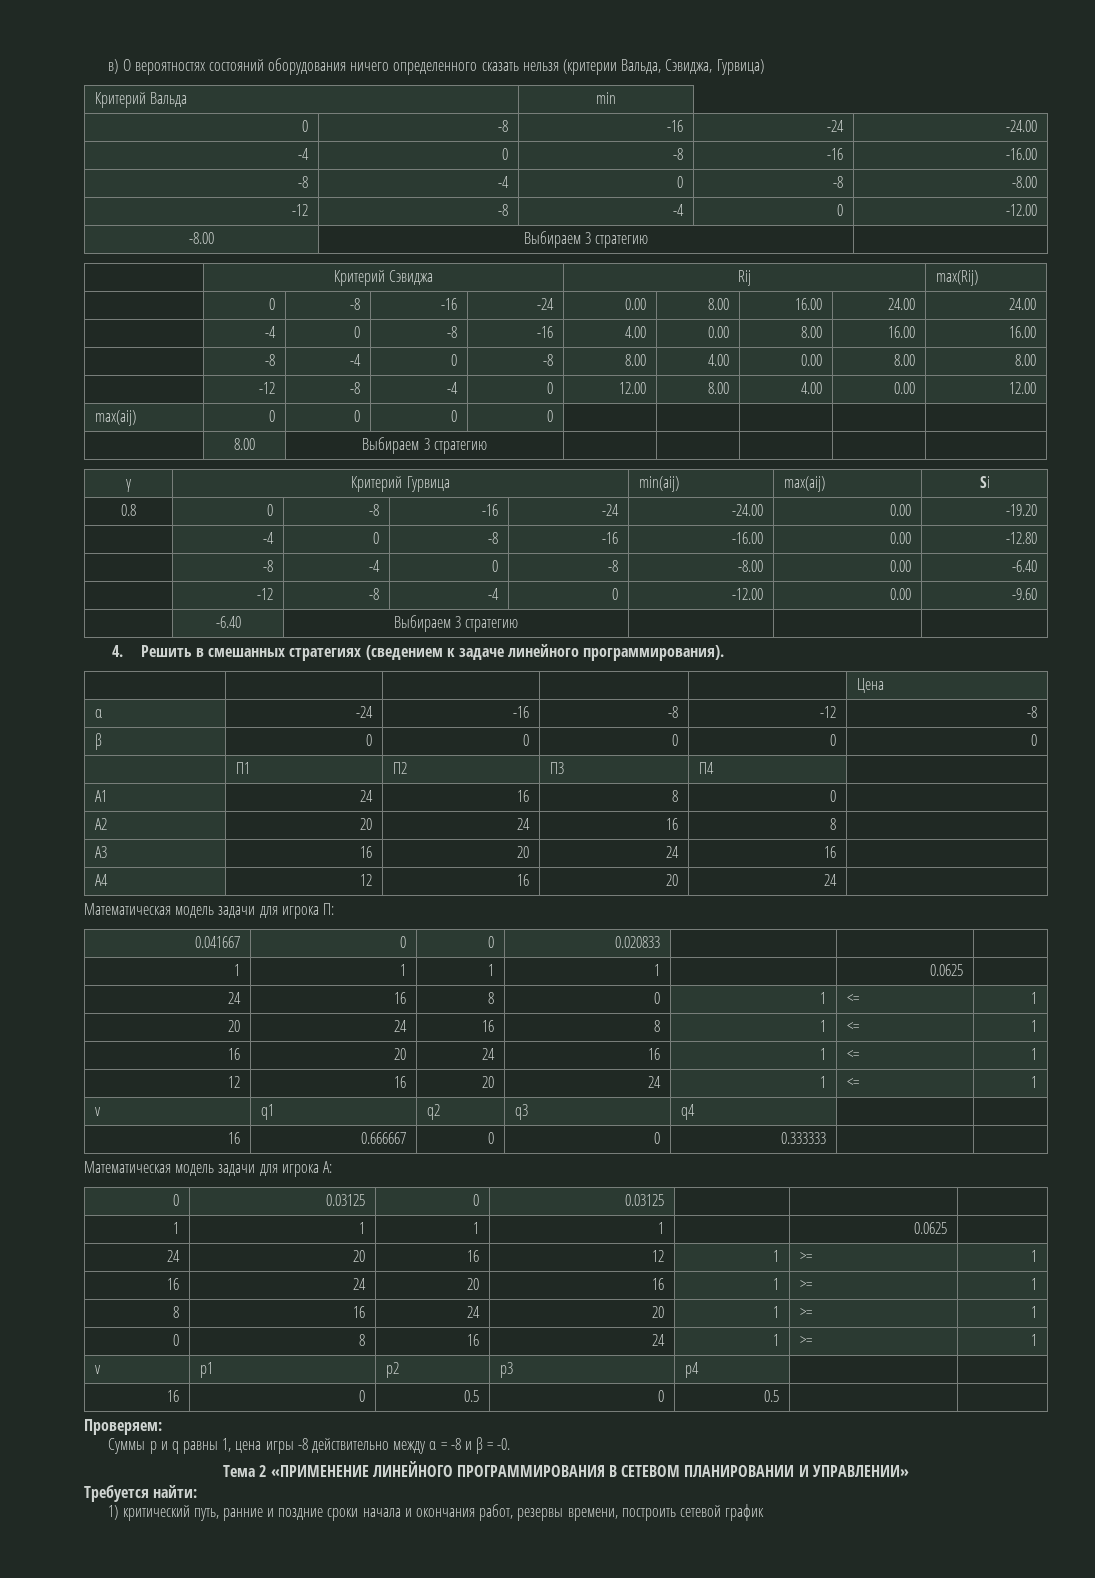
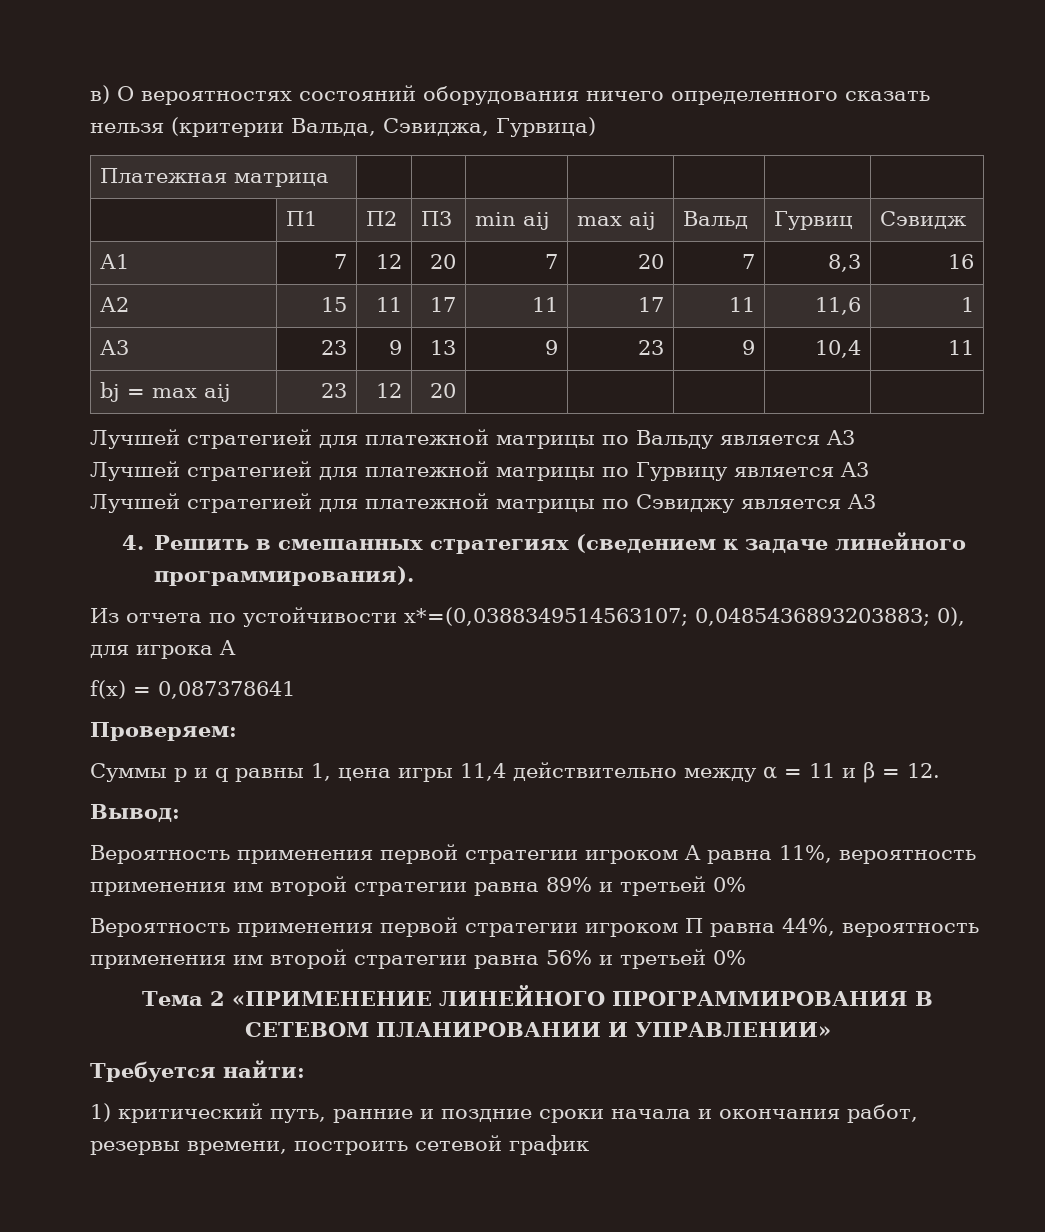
- Критерий Вальда | min
- 0 | -8 | -16 | -24 | -24.00
- -4 | 0 | -8 | -16 | -16.00
- -8 | -4 | 0 | -8 | -8.00
- -12 | -8 | -4 | 0 | -12.00
- -8.00 | Выбираем 3 стратегию |
- | Критерий Сэвиджа | Rij | max(Rij)
- | 0 | -8 | -16 | -24 | 0.00 | 8.00 | 16.00 | 24.00 | 24.00
- | -4 | 0 | -8 | -16 | 4.00 | 0.00 | 8.00 | 16.00 | 16.00
- | -8 | -4 | 0 | -8 | 8.00 | 4.00 | 0.00 | 8.00 | 8.00
- | -12 | -8 | -4 | 0 | 12.00 | 8.00 | 4.00 | 0.00 | 12.00
- max(aij) | 0 | 0 | 0 | 0 | | | | |
- | 8.00 | Выбираем 3 стратегию | | | | |
- γ | Критерий Гурвица | min(aij) | max(aij) | Si
- 0.8 | 0 | -8 | -16 | -24 | -24.00 | 0.00 | -19.20
- | -4 | 0 | -8 | -16 | -16.00 | 0.00 | -12.80
- | -8 | -4 | 0 | -8 | -8.00 | 0.00 | -6.40
- | -12 | -8 | -4 | 0 | -12.00 | 0.00 | -9.60
- | -6.40 | Выбираем 3 стратегию | | |
+ Платежная матрица | | | | | | |
+ | П1 | П2 | П3 | min aij | max aij | Вальд | Гурвиц | Сэвидж
+ А1 | 7 | 12 | 20 | 7 | 20 | 7 | 8,3 | 16
+ А2 | 15 | 11 | 17 | 11 | 17 | 11 | 11,6 | 1
+ А3 | 23 | 9 | 13 | 9 | 23 | 9 | 10,4 | 11
+ bj = max aij | 23 | 12 | 20 | | | | |
+ Лучшей стратегией для платежной матрицы по Вальду является A3
+ Лучшей стратегией для платежной матрицы по Гурвицу является A3
+ Лучшей стратегией для платежной матрицы по Сэвиджу является A3
- | | | | | Цена
- α | -24 | -16 | -8 | -12 | -8
- β | 0 | 0 | 0 | 0 | 0
- | П1 | П2 | П3 | П4 |
- A1 | 24 | 16 | 8 | 0 |
- A2 | 20 | 24 | 16 | 8 |
- A3 | 16 | 20 | 24 | 16 |
- A4 | 12 | 16 | 20 | 24 |
- Математическая модель задачи для игрока П:
- 0.041667 | 0 | 0 | 0.020833 | | |
- 1 | 1 | 1 | 1 | | 0.0625 |
- 24 | 16 | 8 | 0 | 1 | <= | 1
- 20 | 24 | 16 | 8 | 1 | <= | 1
- 16 | 20 | 24 | 16 | 1 | <= | 1
- 12 | 16 | 20 | 24 | 1 | <= | 1
- v | q1 | q2 | q3 | q4 | |
- 16 | 0.666667 | 0 | 0 | 0.333333 | |
- Математическая модель задачи для игрока A:
- 0 | 0.03125 | 0 | 0.03125 | | |
- 1 | 1 | 1 | 1 | | 0.0625 |
- 24 | 20 | 16 | 12 | 1 | >= | 1
- 16 | 24 | 20 | 16 | 1 | >= | 1
- 8 | 16 | 24 | 20 | 1 | >= | 1
- 0 | 8 | 16 | 24 | 1 | >= | 1
- v | p1 | p2 | p3 | p4 | |
- 16 | 0 | 0.5 | 0 | 0.5 | |
+ Из отчета по устойчивости x*=(0,0388349514563107; 0,0485436893203883; 0), для игрока A
+ f(x) = 0,087378641
- Суммы p и q равны 1, цена игры -8 действительно между α = -8 и β = -0.
+ Суммы p и q равны 1, цена игры 11,4 действительно между α = 11 и β = 12.
+ Вывод:
+ Вероятность применения первой стратегии игроком A равна 11%, вероятность применения им второй стратегии равна 89% и третьей 0%
+ Вероятность применения первой стратегии игроком П равна 44%, вероятность применения им второй стратегии равна 56% и третьей 0%

